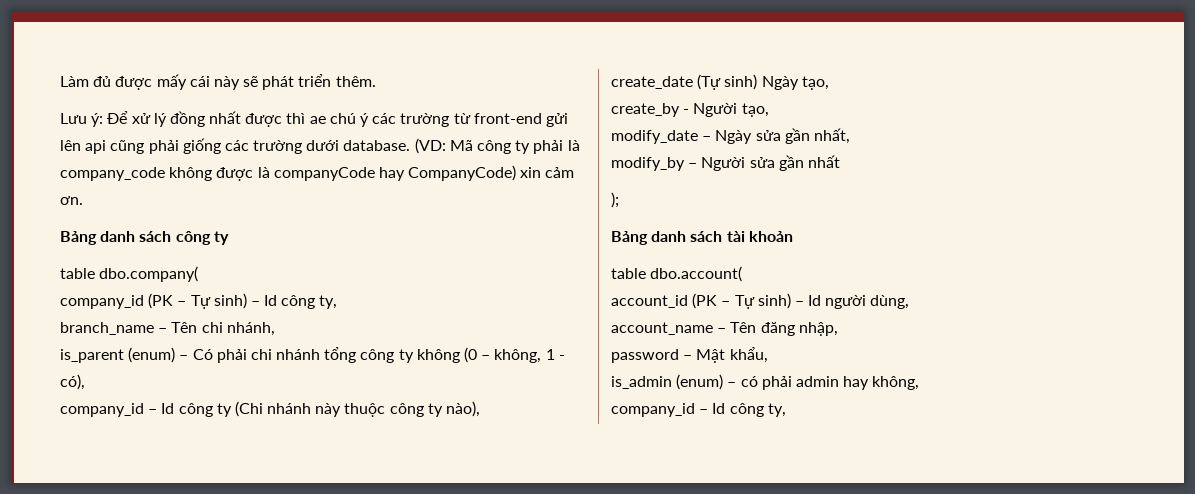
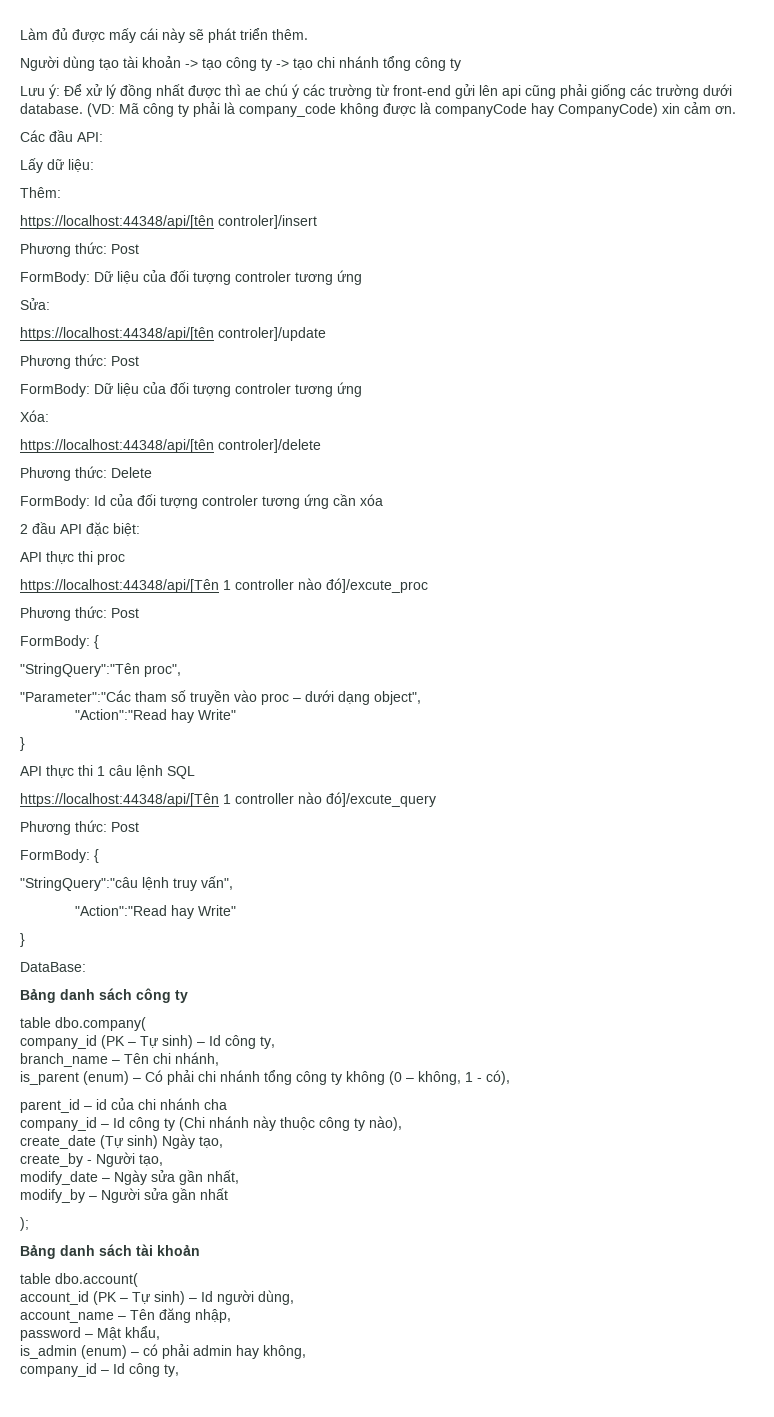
+ Người dùng tạo tài khoản -> tạo công ty -> tạo chi nhánh tổng công ty
+ Các đầu API:
+ Lấy dữ liệu:
+ Thêm:
+ https://localhost:44348/api/[tên controler]/insert
+ Phương thức: Post
+ FormBody: Dữ liệu của đối tượng controler tương ứng
+ Sửa:
+ https://localhost:44348/api/[tên controler]/update
+ Phương thức: Post
+ FormBody: Dữ liệu của đối tượng controler tương ứng
+ Xóa:
+ https://localhost:44348/api/[tên controler]/delete
+ Phương thức: Delete
+ FormBody: Id của đối tượng controler tương ứng cần xóa
+ 2 đầu API đặc biệt:
+ API thực thi proc
+ https://localhost:44348/api/[Tên 1 controller nào đó]/excute_proc
+ Phương thức: Post
+ FormBody: {
+ "StringQuery":"Tên proc",
+ "Parameter":"Các tham số truyền vào proc – dưới dạng object",
+ "Action":"Read hay Write"
+ }
+ API thực thi 1 câu lệnh SQL
+ https://localhost:44348/api/[Tên 1 controller nào đó]/excute_query
+ Phương thức: Post
+ FormBody: {
+ "StringQuery":"câu lệnh truy vấn",
+ "Action":"Read hay Write"
+ }
+ DataBase:
+ parent_id – id của chi nhánh cha

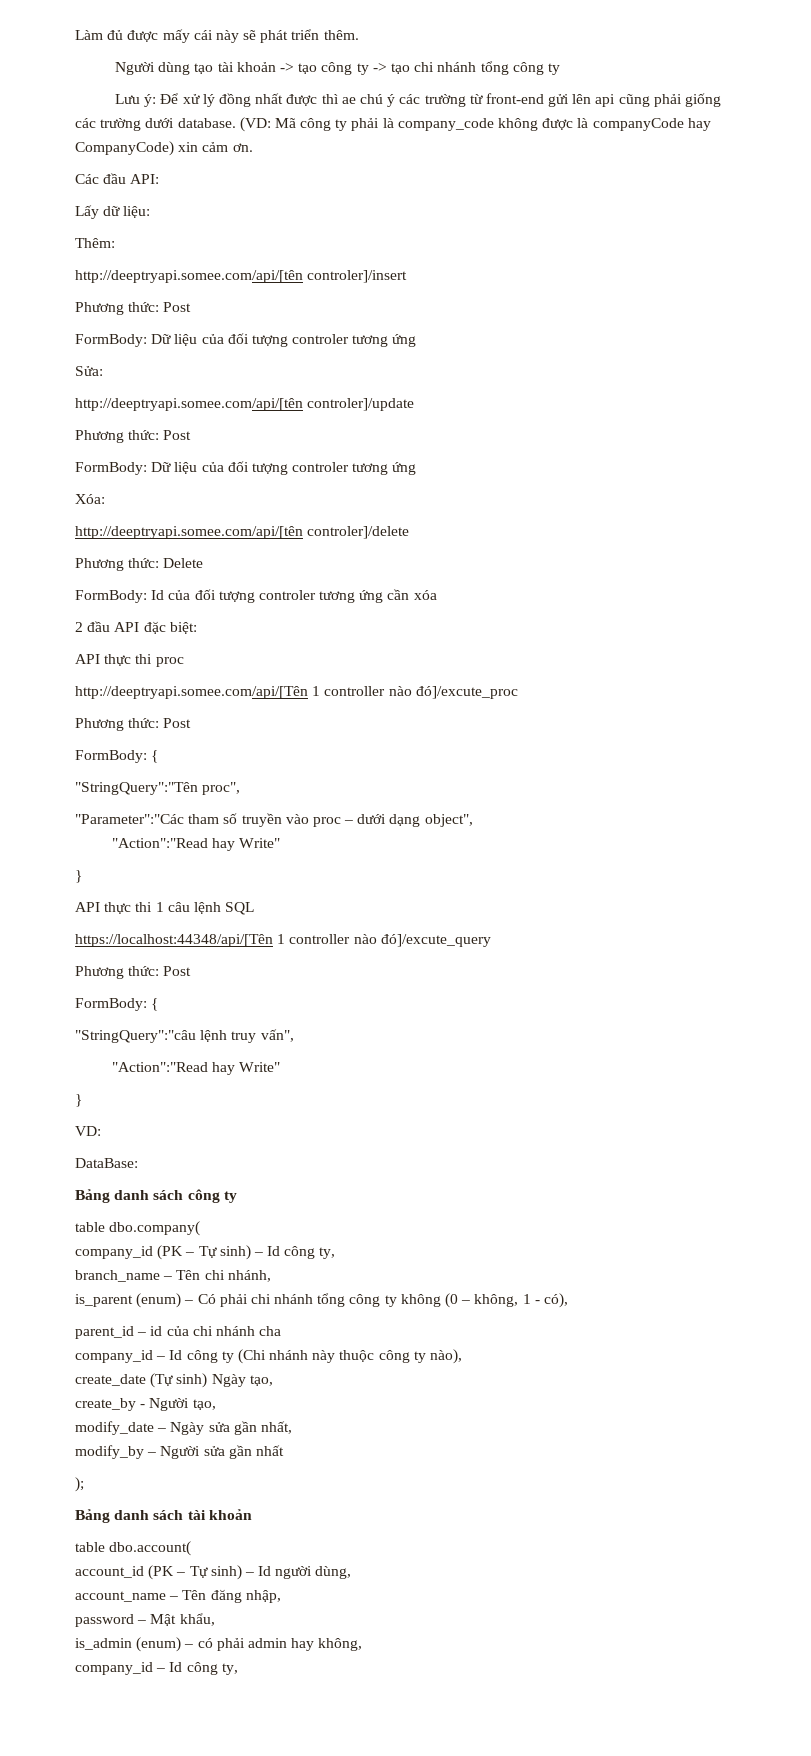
- https://localhost:44348/api/[tên controler]/insert
+ http://deeptryapi.somee.com/api/[tên controler]/insert
- https://localhost:44348/api/[tên controler]/update
+ http://deeptryapi.somee.com/api/[tên controler]/update
- https://localhost:44348/api/[tên controler]/delete
+ http://deeptryapi.somee.com/api/[tên controler]/delete
- https://localhost:44348/api/[Tên 1 controller nào đó]/excute_proc
+ http://deeptryapi.somee.com/api/[Tên 1 controller nào đó]/excute_proc
+ VD:

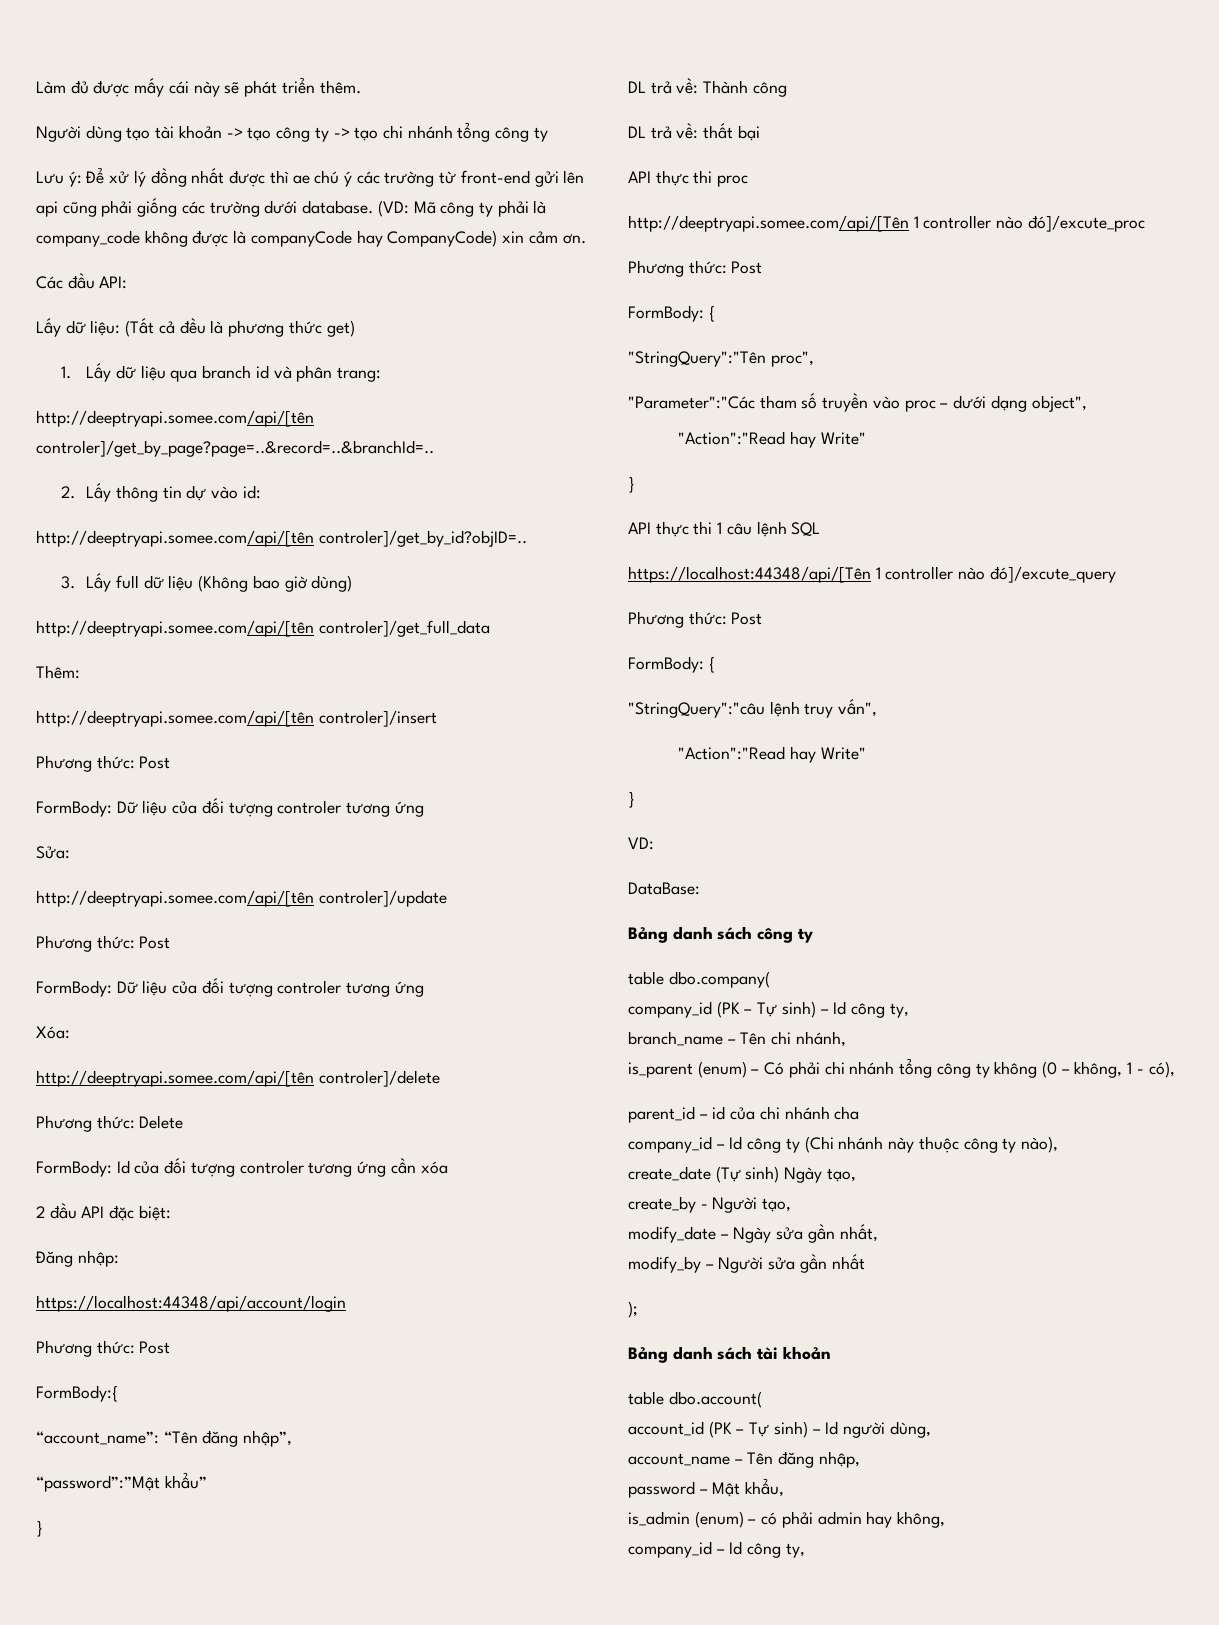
- Lấy dữ liệu:
+ Lấy dữ liệu: (Tất cả đều là phương thức get)
+ 1. Lấy dữ liệu qua branch id và phân trang:
+ http://deeptryapi.somee.com/api/[tên controler]/get_by_page?page=..&record=..&branchId=..
+ 2. Lấy thông tin dự vào id:
+ http://deeptryapi.somee.com/api/[tên controler]/get_by_id?objID=..
+ 3. Lấy full dữ liệu (Không bao giờ dùng)
+ http://deeptryapi.somee.com/api/[tên controler]/get_full_data
+ Đăng nhập:
+ https://localhost:44348/api/account/login
+ Phương thức: Post
+ FormBody:{
+ “account_name”: “Tên đăng nhập”,
+ “password”:”Mật khẩu”
+ }
+ DL trả về: Thành công
+ DL trả về: thất bại

